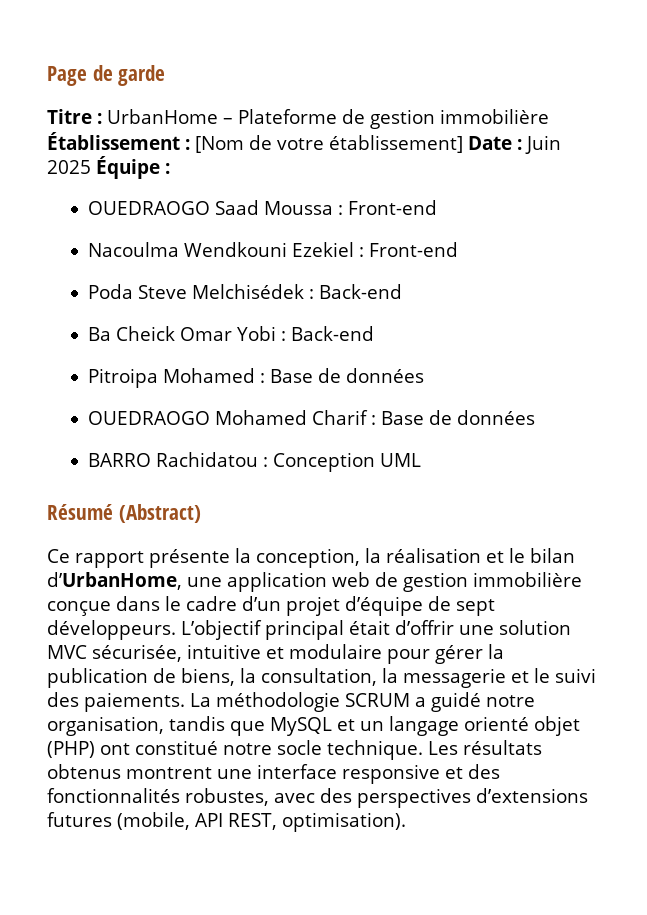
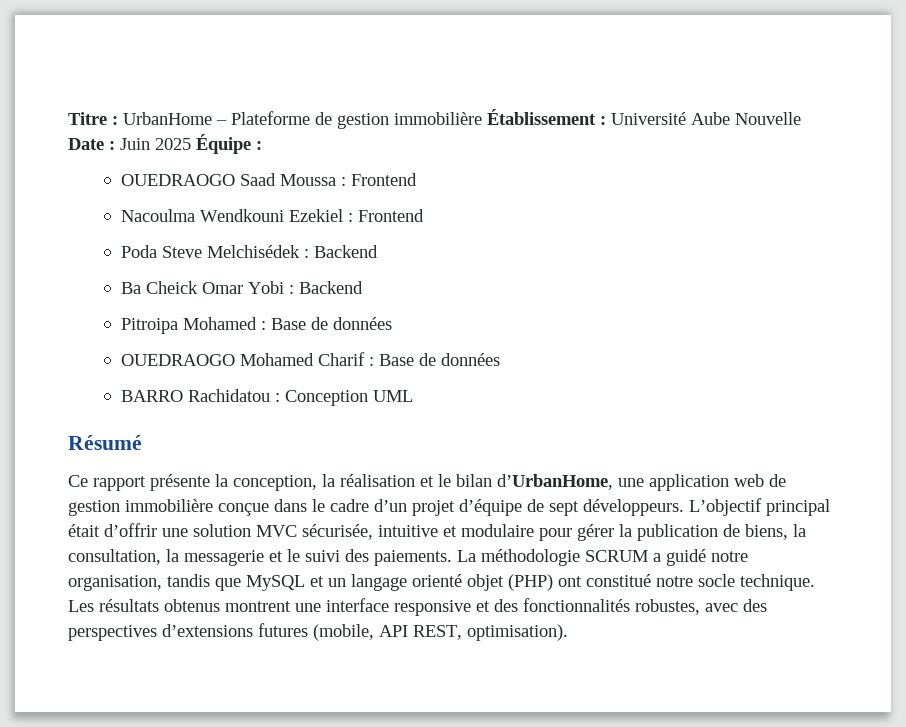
- Page de garde
- Titre : UrbanHome – Plateforme de gestion immobilière Établissement : [Nom de votre établissement] Date : Juin 2025 Équipe :
+ Titre : UrbanHome – Plateforme de gestion immobilière Établissement : Université Aube Nouvelle Date : Juin 2025 Équipe :
- OUEDRAOGO Saad Moussa : Front‑end
+ OUEDRAOGO Saad Moussa : Frontend
- Nacoulma Wendkouni Ezekiel : Front‑end
+ Nacoulma Wendkouni Ezekiel : Frontend
- Poda Steve Melchisédek : Back‑end
+ Poda Steve Melchisédek : Backend
- Ba Cheick Omar Yobi : Back‑end
+ Ba Cheick Omar Yobi : Backend
- Résumé (Abstract)
+ Résumé

